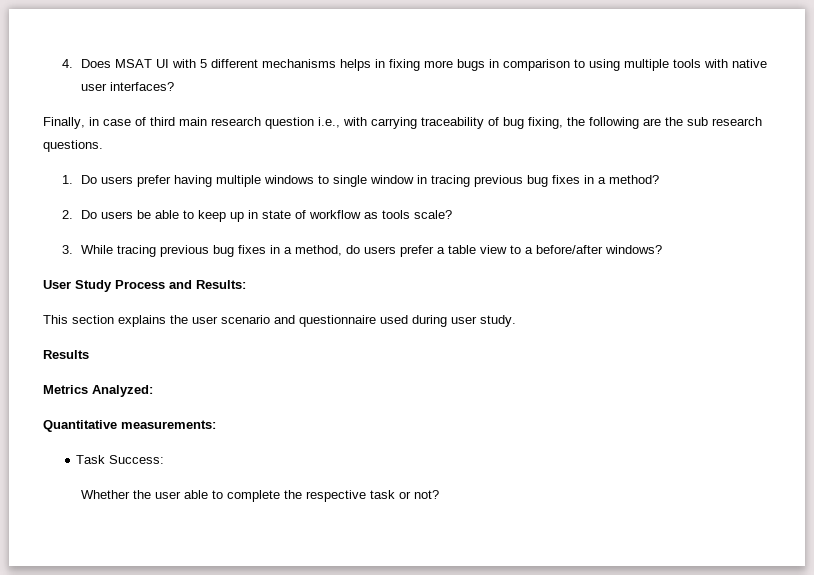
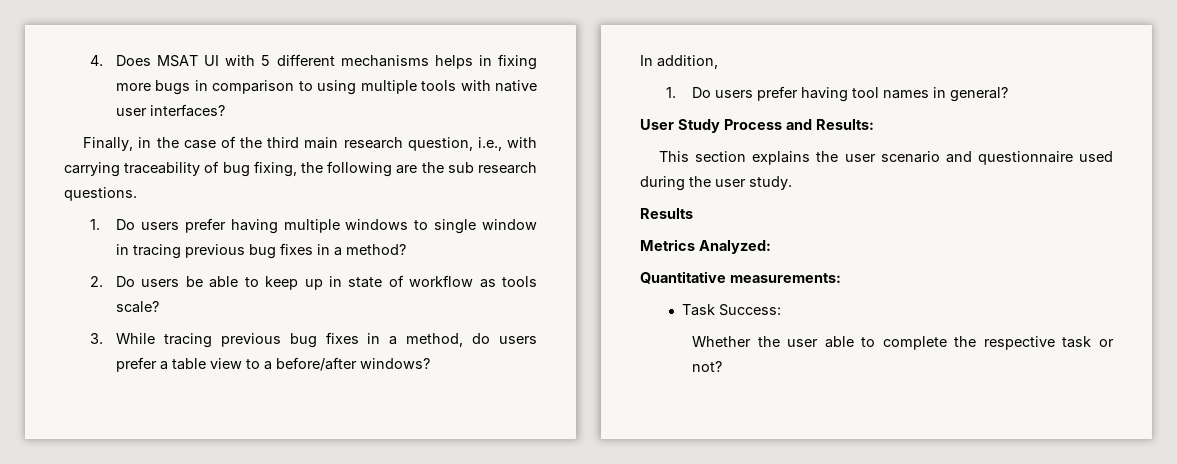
- Finally, in case of third main research question i.e., with carrying traceability of bug fixing, the following are the sub research questions.
+ Finally, in the case of the third main research question, i.e., with carrying traceability of bug fixing, the following are the sub research questions.
+ In addition,
+ 1. Do users prefer having tool names in general?
- This section explains the user scenario and questionnaire used during user study.
+ This section explains the user scenario and questionnaire used during the user study.

